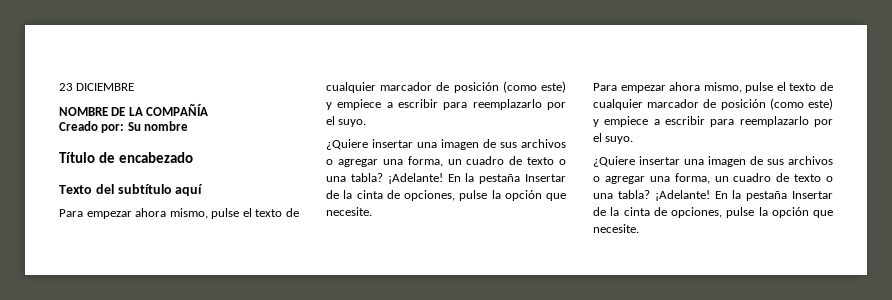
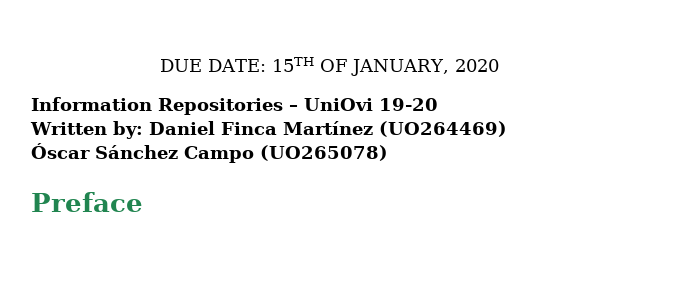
- 23 DICIEMBRE
- NOMBRE DE LA COMPAÑÍA
- Creado por: Su nombre
- Título de encabezado
- Texto del subtítulo aquí
- Para empezar ahora mismo, pulse el texto de cualquier marcador de posición (como este) y empiece a escribir para reemplazarlo por el suyo.
- ¿Quiere insertar una imagen de sus archivos o agregar una forma, un cuadro de texto o una tabla? ¡Adelante! En la pestaña Insertar de la cinta de opciones, pulse la opción que necesite.
- Para empezar ahora mismo, pulse el texto de cualquier marcador de posición (como este) y empiece a escribir para reemplazarlo por el suyo.
- ¿Quiere insertar una imagen de sus archivos o agregar una forma, un cuadro de texto o una tabla? ¡Adelante! En la pestaña Insertar de la cinta de opciones, pulse la opción que necesite.
+ DUE DATE: 15TH OF JANUARY, 2020
+ Information Repositories – UniOvi 19-20
+ Written by: Daniel Finca Martínez (UO264469)
+ Óscar Sánchez Campo (UO265078)
+ Preface

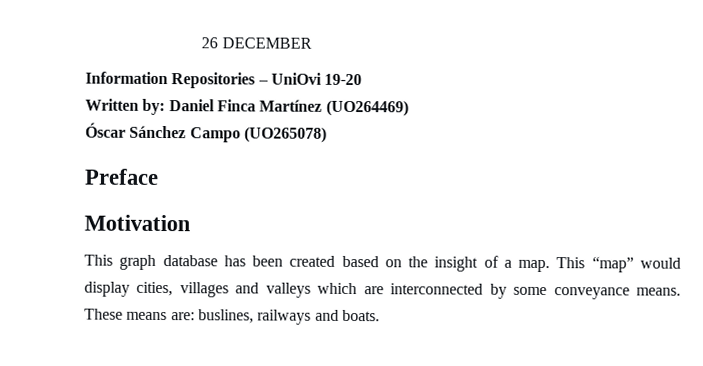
- DUE DATE: 15TH OF JANUARY, 2020
+ 26 DECEMBER
+ Motivation
+ This graph database has been created based on the insight of a map. This “map” would display cities, villages and valleys which are interconnected by some conveyance means. These means are: buslines, railways and boats.

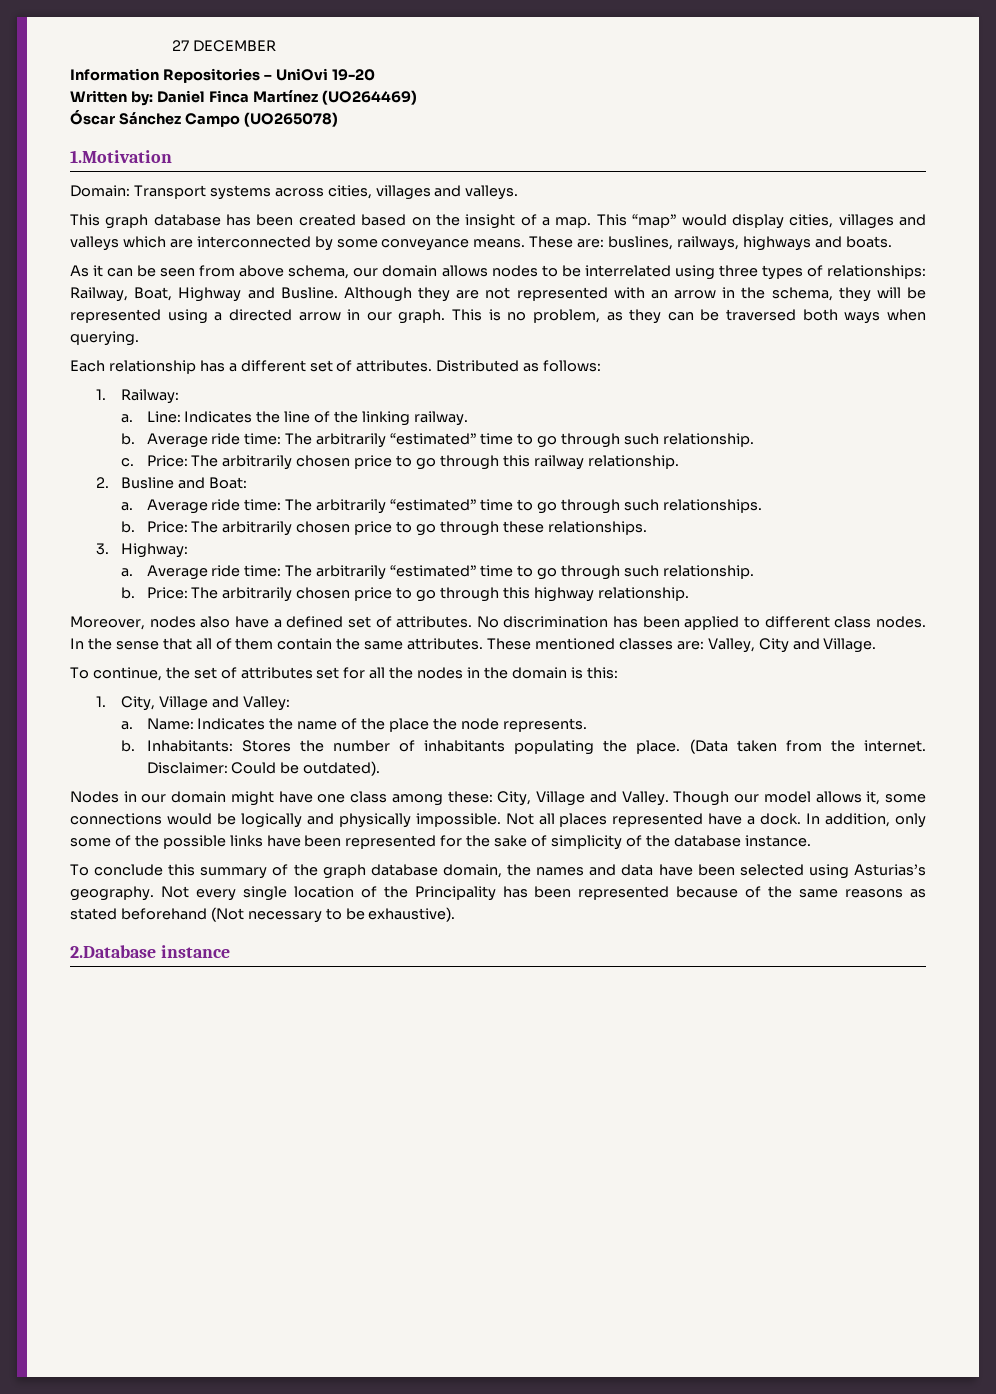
- 26 DECEMBER
+ 27 DECEMBER
- Preface
- Motivation
+ 1.Motivation
+ Domain: Transport systems across cities, villages and valleys.
- These means are: buslines, railways and boats.
+ These are: buslines, railways, highways and boats.
+ As it can be seen from above schema, our domain allows nodes to be interrelated using three types of relationships: Railway, Boat, Highway and Busline. Although they are not represented with an arrow in the schema, they will be represented using a directed arrow in our graph. This is no problem, as they can be traversed both ways when querying.
+ Each relationship has a different set of attributes. Distributed as follows:
+ 1. Railway:
+ a. Line: Indicates the line of the linking railway.
+ b. Average ride time: The arbitrarily “estimated” time to go through such relationship.
+ c. Price: The arbitrarily chosen price to go through this railway relationship.
+ 2. Busline and Boat:
+ a. Average ride time: The arbitrarily “estimated” time to go through such relationships.
+ b. Price: The arbitrarily chosen price to go through these relationships.
+ 3. Highway:
+ a. Average ride time: The arbitrarily “estimated” time to go through such relationship.
+ b. Price: The arbitrarily chosen price to go through this highway relationship.
+ Moreover, nodes also have a defined set of attributes. No discrimination has been applied to different class nodes. In the sense that all of them contain the same attributes. These mentioned classes are: Valley, City and Village.
+ To continue, the set of attributes set for all the nodes in the domain is this:
+ 1. City, Village and Valley:
+ a. Name: Indicates the name of the place the node represents.
+ b. Inhabitants: Stores the number of inhabitants populating the place. (Data taken from the internet. Disclaimer: Could be outdated).
+ Nodes in our domain might have one class among these: City, Village and Valley. Though our model allows it, some connections would be logically and physically impossible. Not all places represented have a dock. In addition, only some of the possible links have been represented for the sake of simplicity of the database instance.
+ To conclude this summary of the graph database domain, the names and data have been selected using Asturias’s geography. Not every single location of the Principality has been represented because of the same reasons as stated beforehand (Not necessary to be exhaustive).
+ 2.Database instance

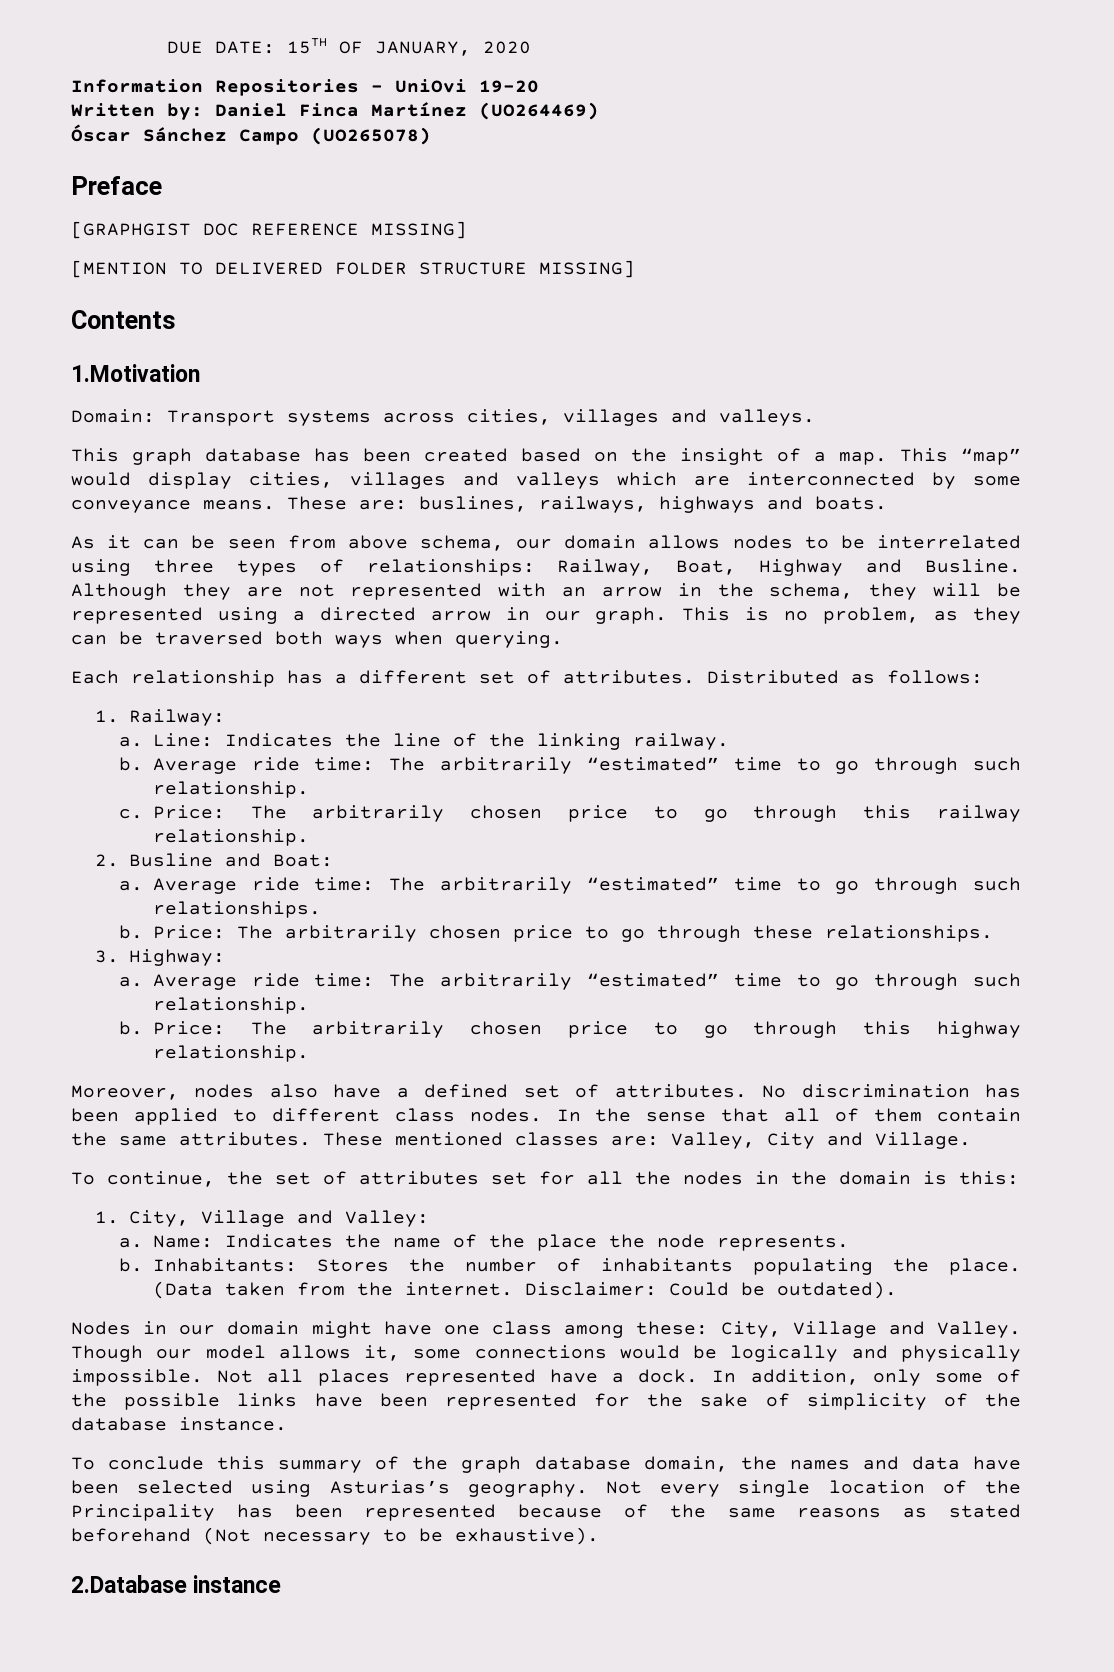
- 27 DECEMBER
+ DUE DATE: 15TH OF JANUARY, 2020
+ Preface
+ [GRAPHGIST DOC REFERENCE MISSING]
+ [MENTION TO DELIVERED FOLDER STRUCTURE MISSING]
+ Contents

